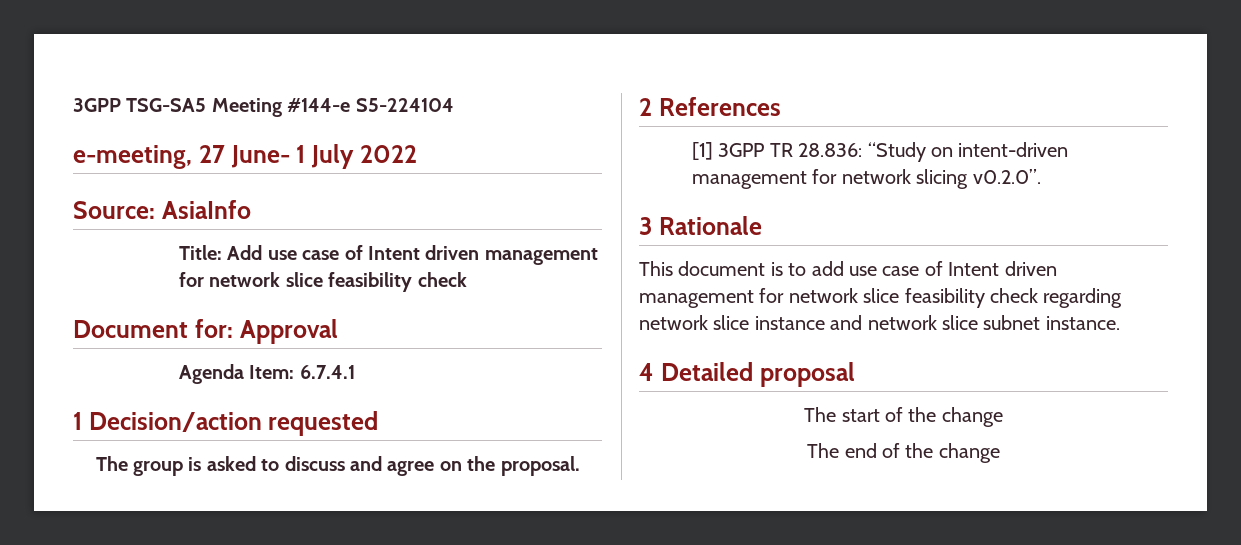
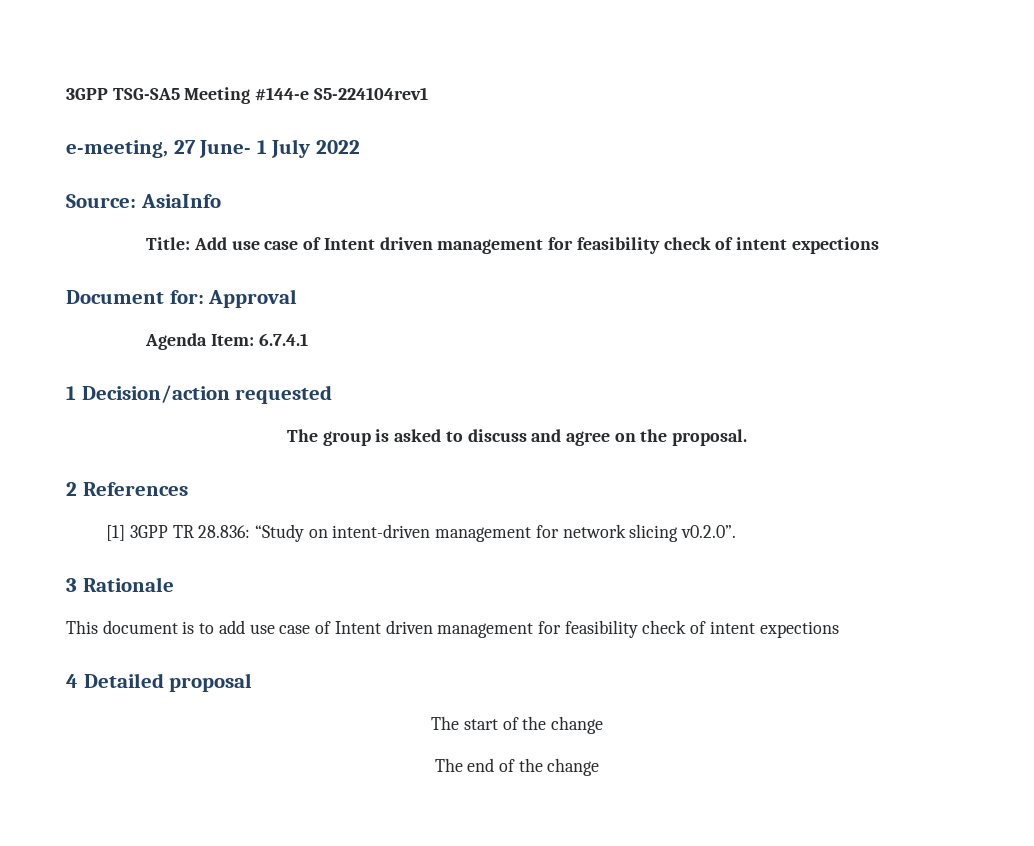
- 3GPP TSG-SA5 Meeting #144-e S5-224104
+ 3GPP TSG-SA5 Meeting #144-e S5-224104rev1
- Title: Add use case of Intent driven management for network slice feasibility check
+ Title: Add use case of Intent driven management for feasibility check of intent expections
- This document is to add use case of Intent driven management for network slice feasibility check regarding network slice instance and network slice subnet instance.
+ This document is to add use case of Intent driven management for feasibility check of intent expections

